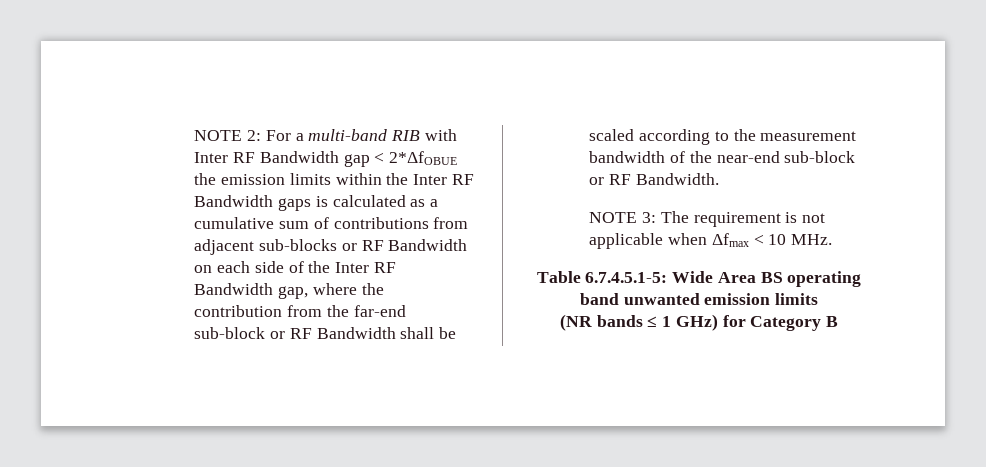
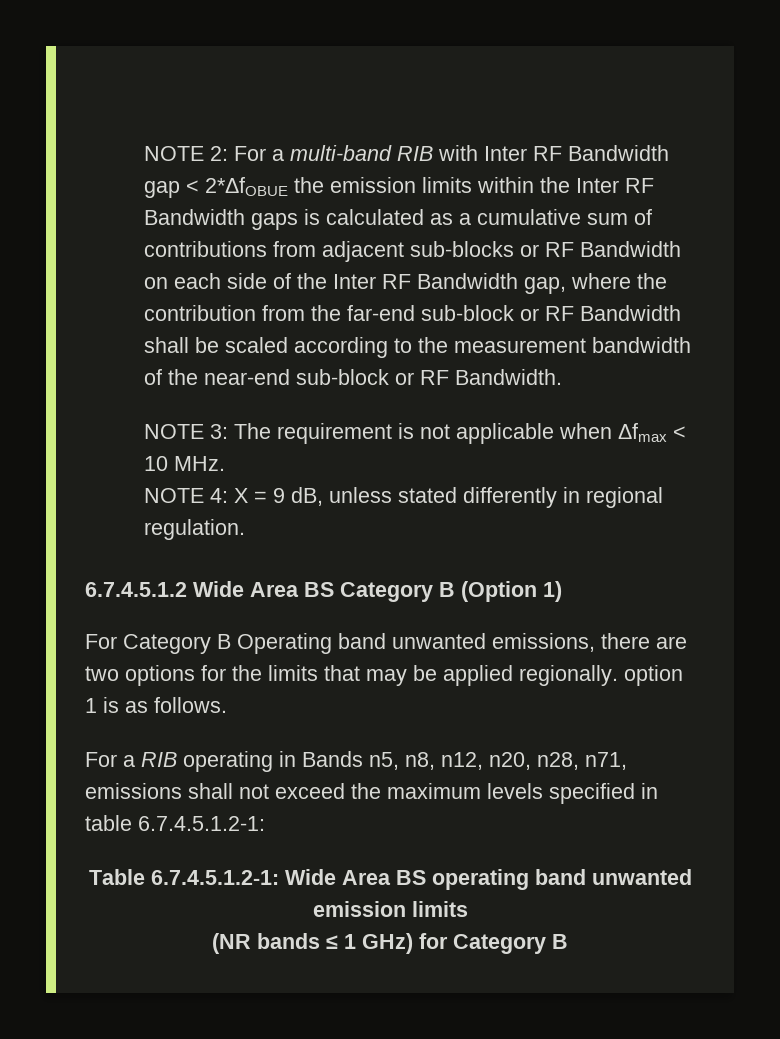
+ NOTE 4: X = 9 dB, unless stated differently in regional regulation.
+ 6.7.4.5.1.2 Wide Area BS Category B (Option 1)
+ For Category B Operating band unwanted emissions, there are two options for the limits that may be applied regionally. option 1 is as follows.
+ For a RIB operating in Bands n5, n8, n12, n20, n28, n71, emissions shall not exceed the maximum levels specified in table 6.7.4.5.1.2-1:
- Table 6.7.4.5.1-5: Wide Area BS operating band unwanted emission limits
+ Table 6.7.4.5.1.2-1: Wide Area BS operating band unwanted emission limits

